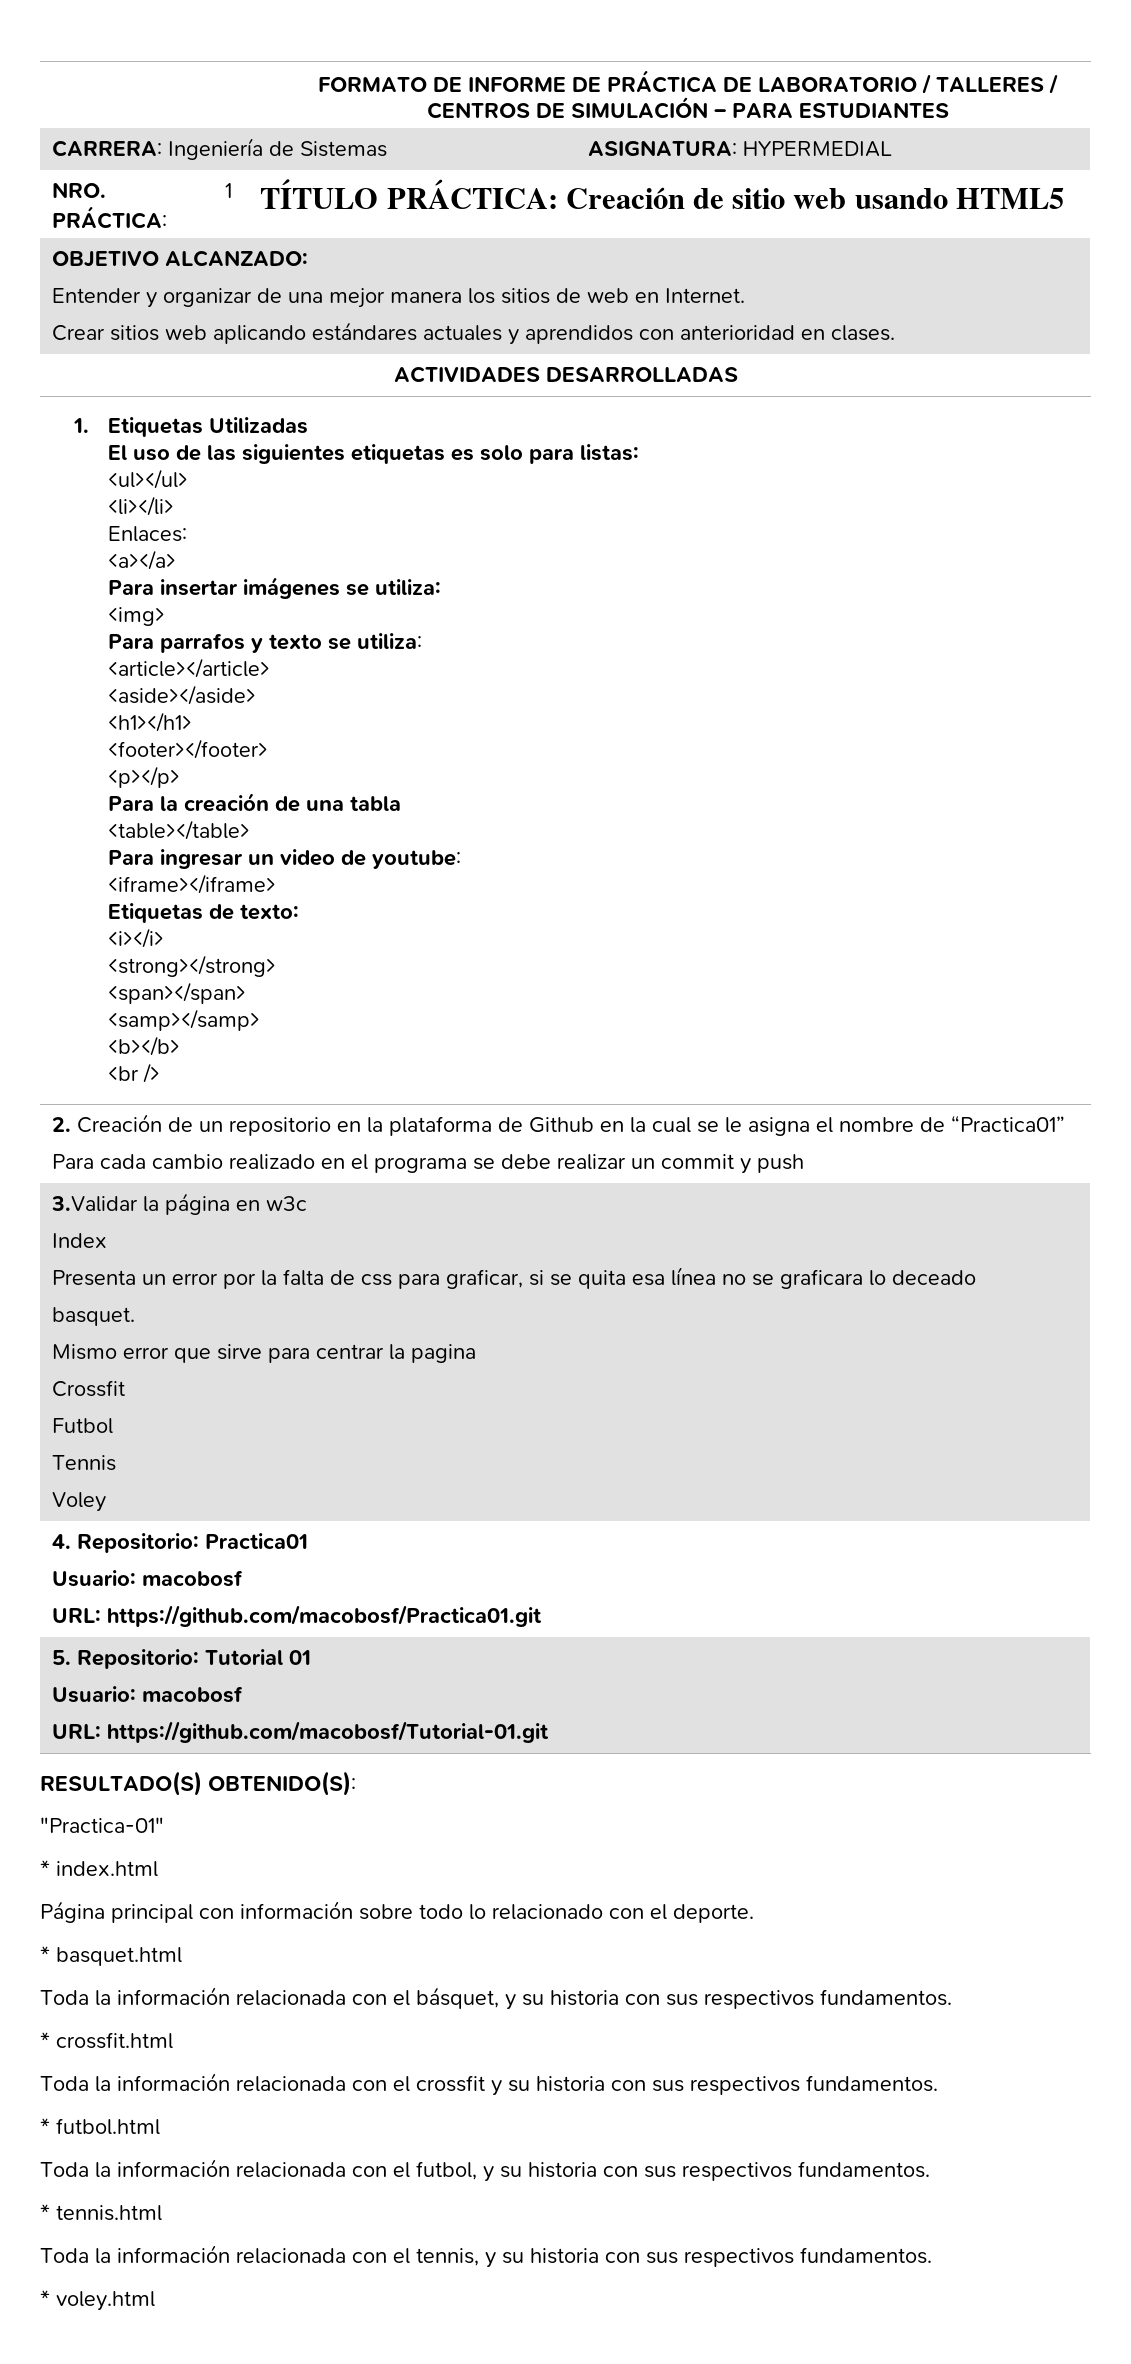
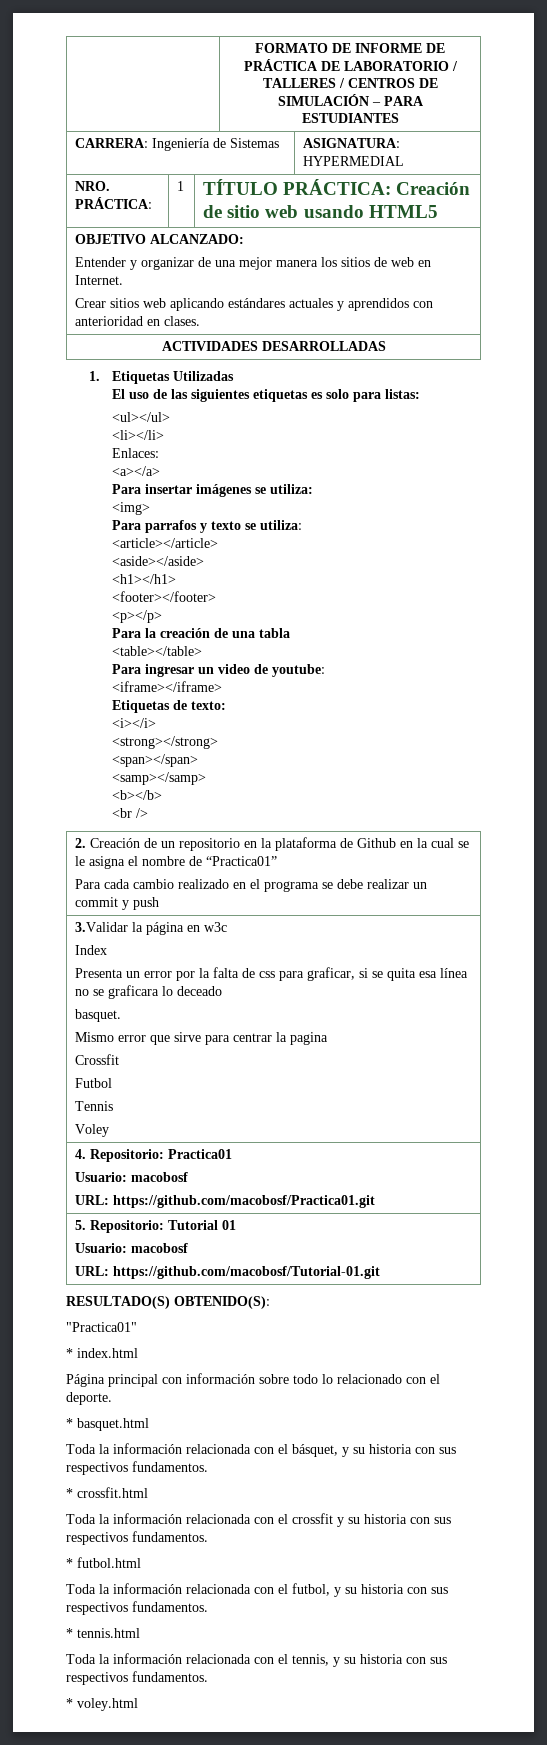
  RESULTADO(S) OBTENIDO(S):
- "Practica-01"
+ "Practica01"

